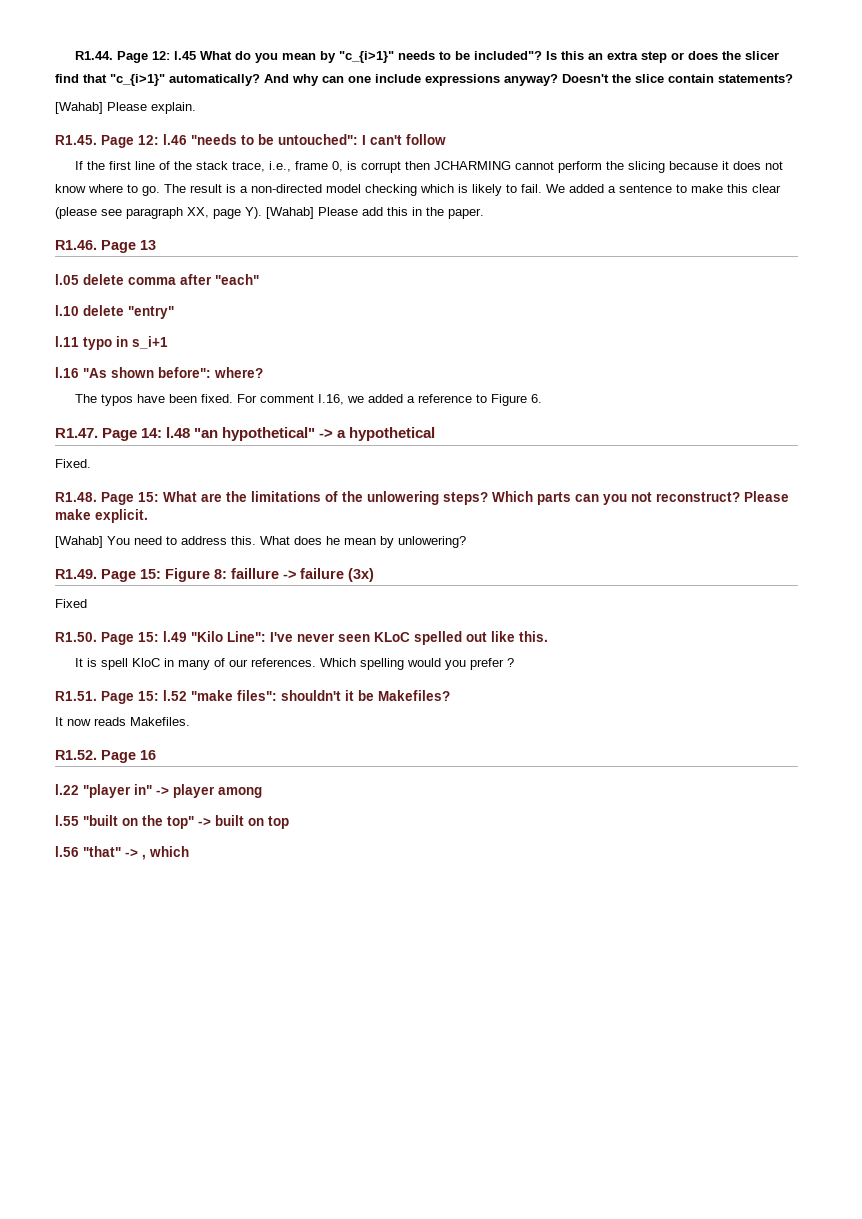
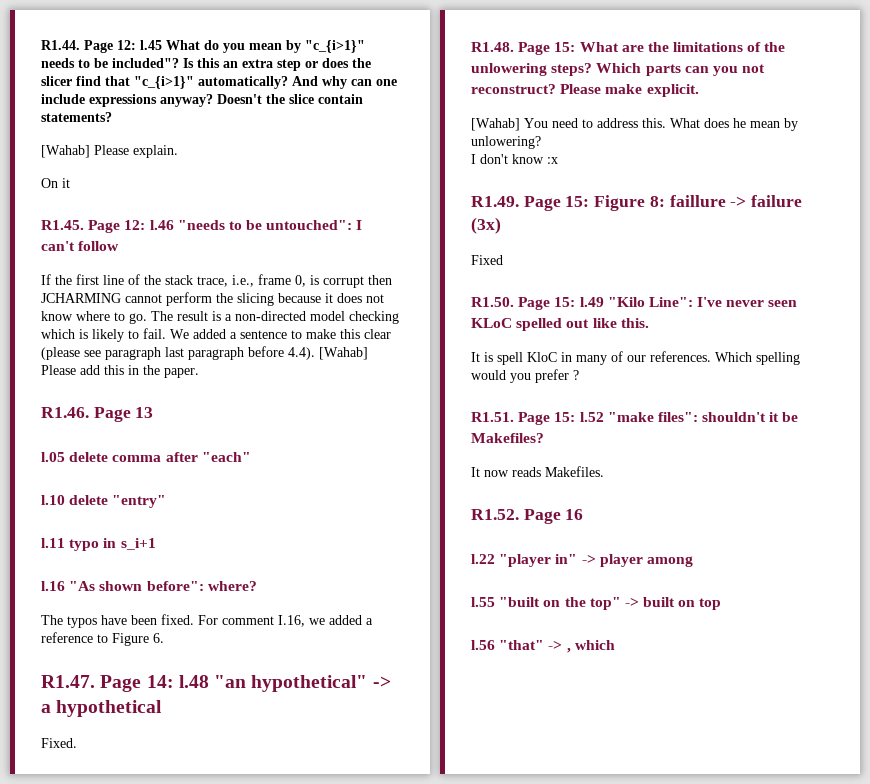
+ On it
- We added a sentence to make this clear (please see paragraph XX, page Y). [Wahab] Please add this in the paper.
+ We added a sentence to make this clear (please see paragraph last paragraph before 4.4). [Wahab] Please add this in the paper.
+ I don't know :x

